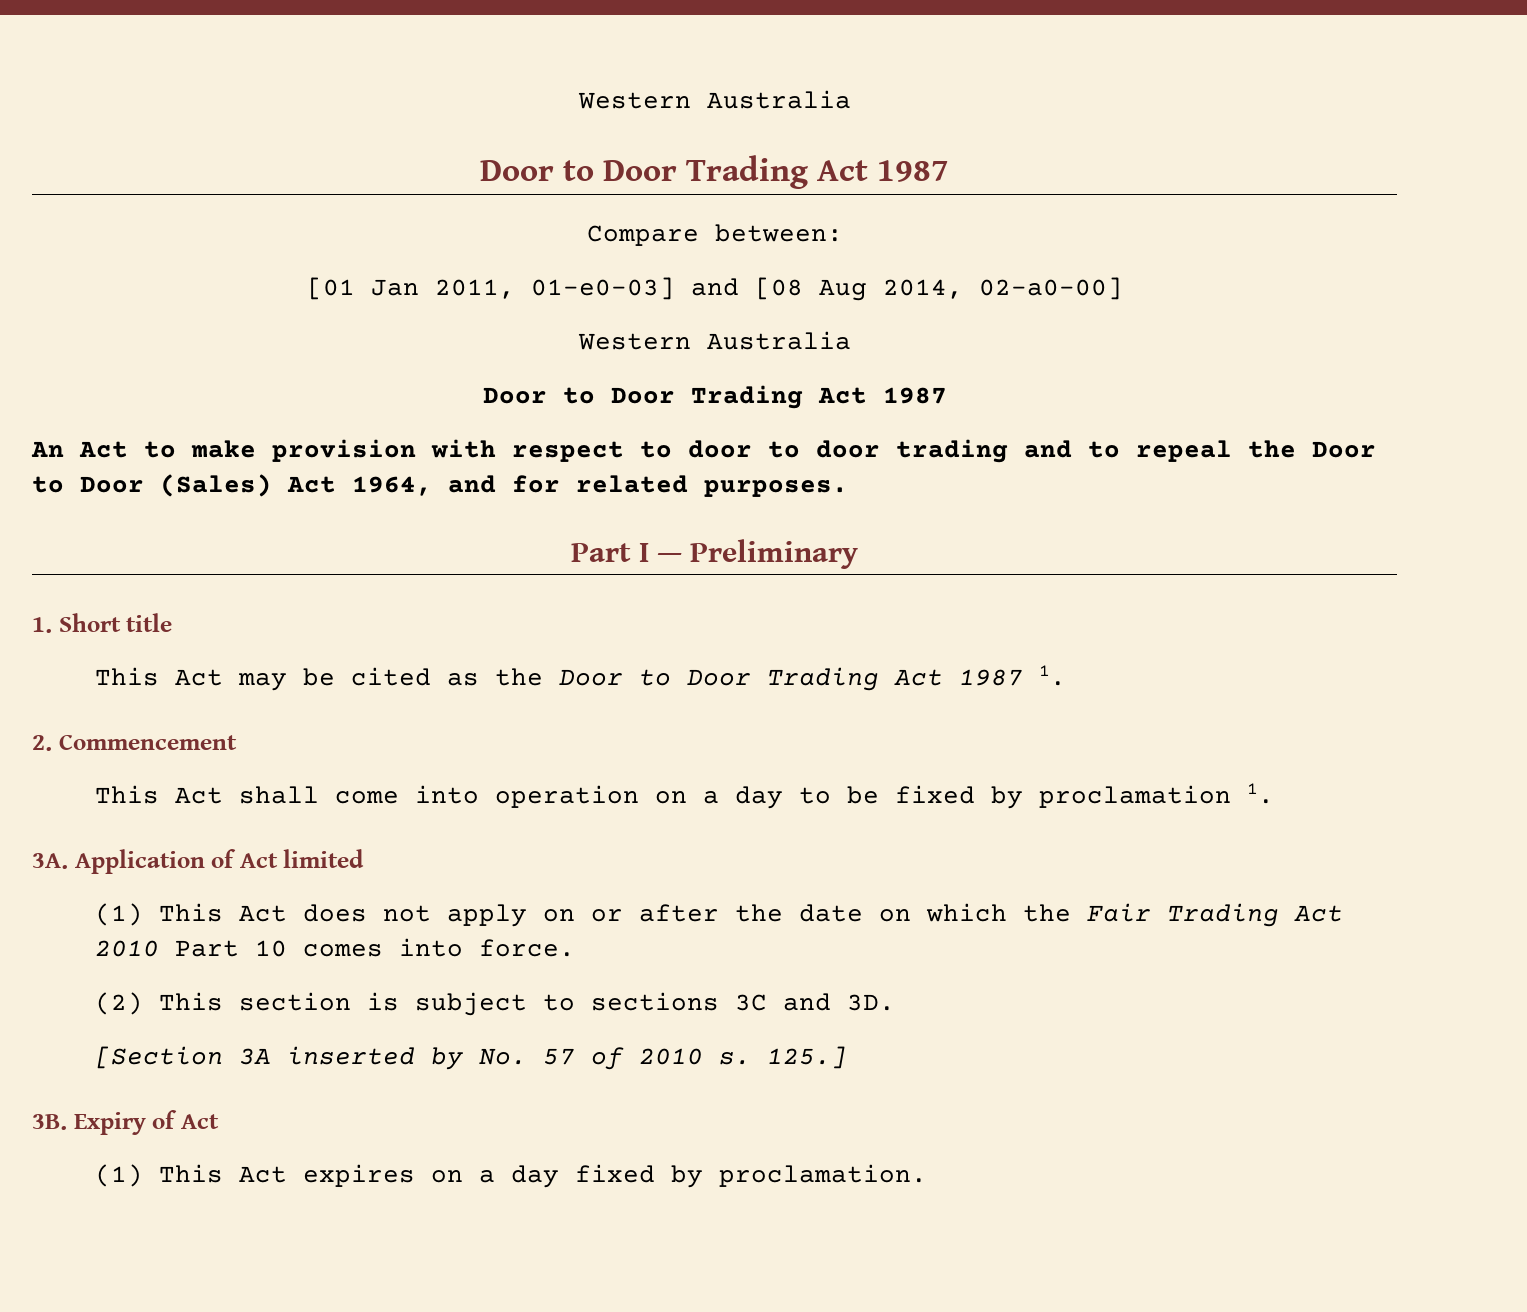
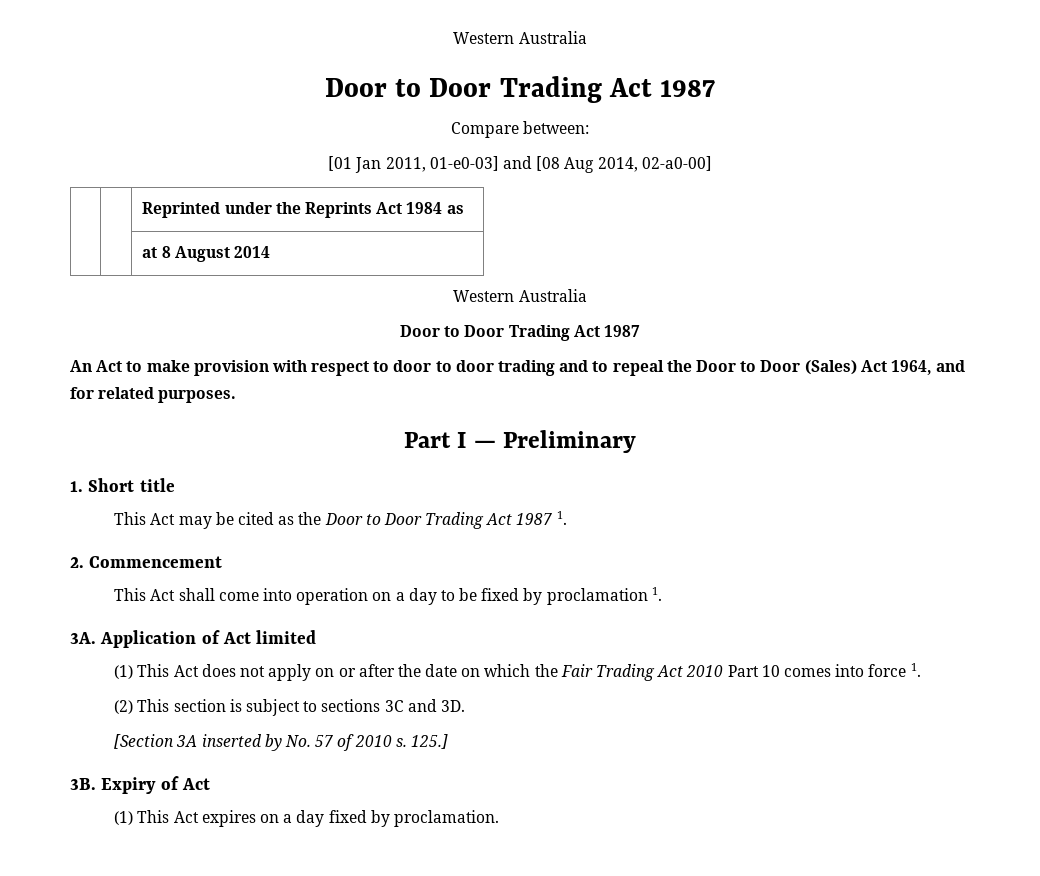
+ | | Reprinted under the Reprints Act 1984 as
+ | | at 8 August 2014
- (1) This Act does not apply on or after the date on which the Fair Trading Act 2010 Part 10 comes into force.
+ (1) This Act does not apply on or after the date on which the Fair Trading Act 2010 Part 10 comes into force 1.

